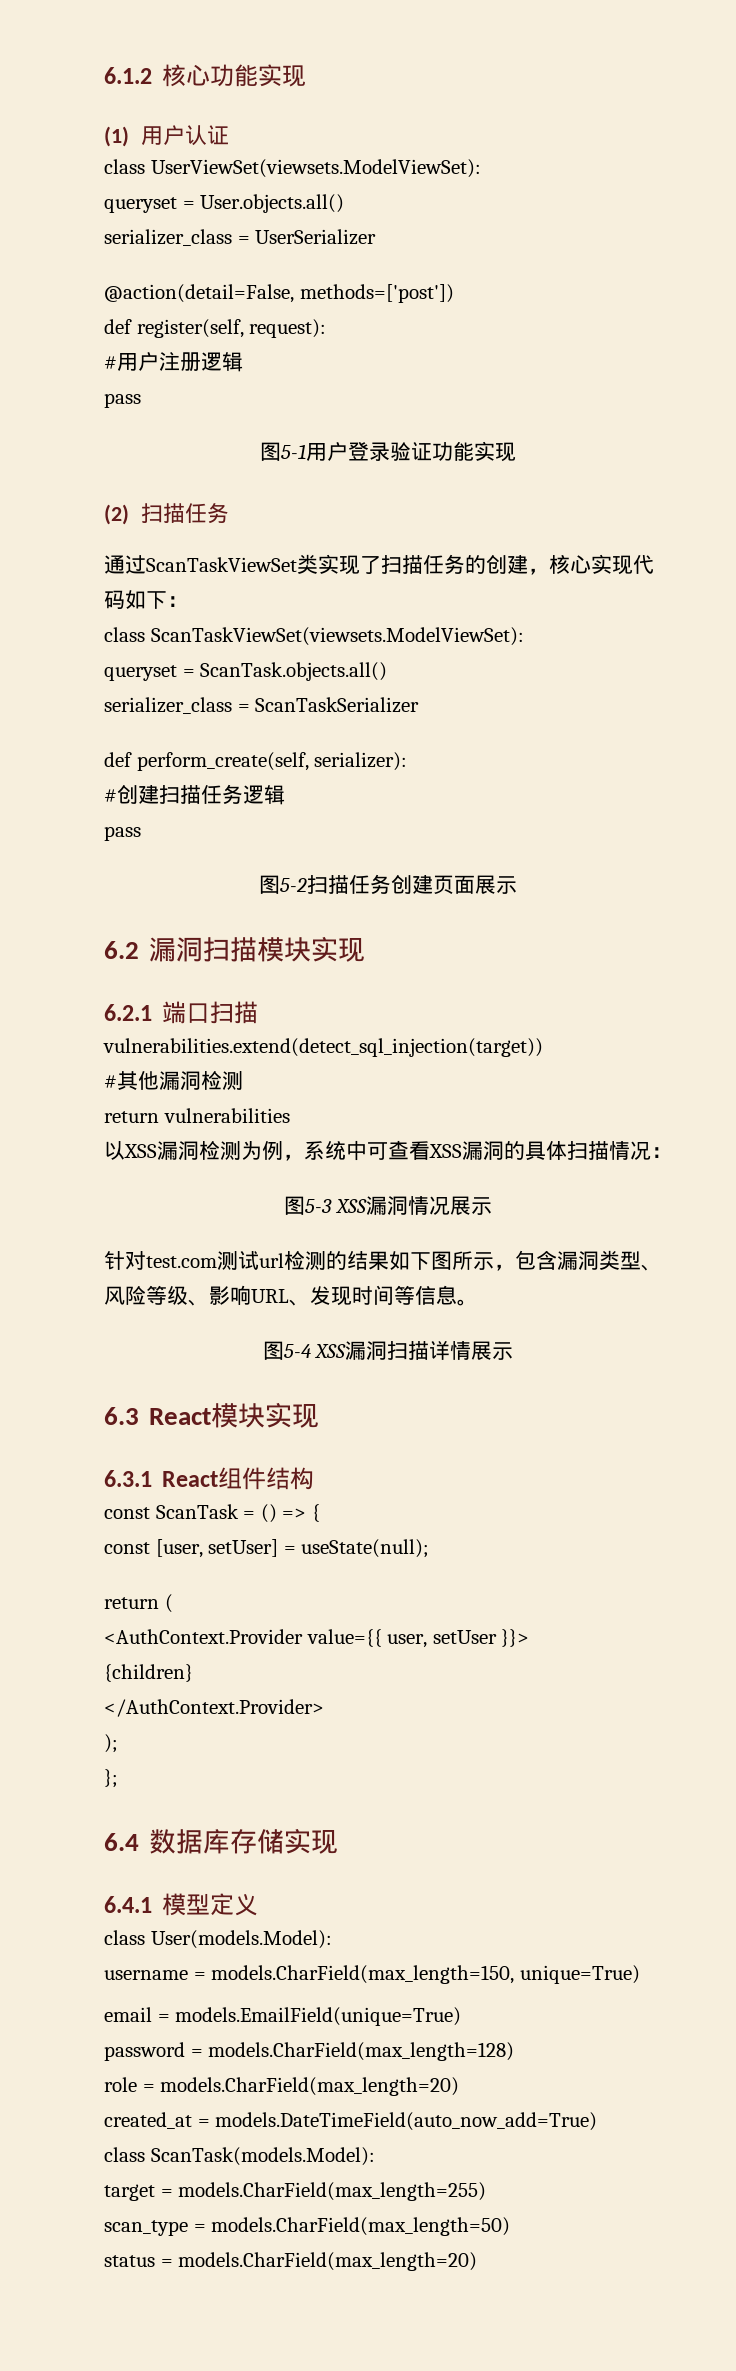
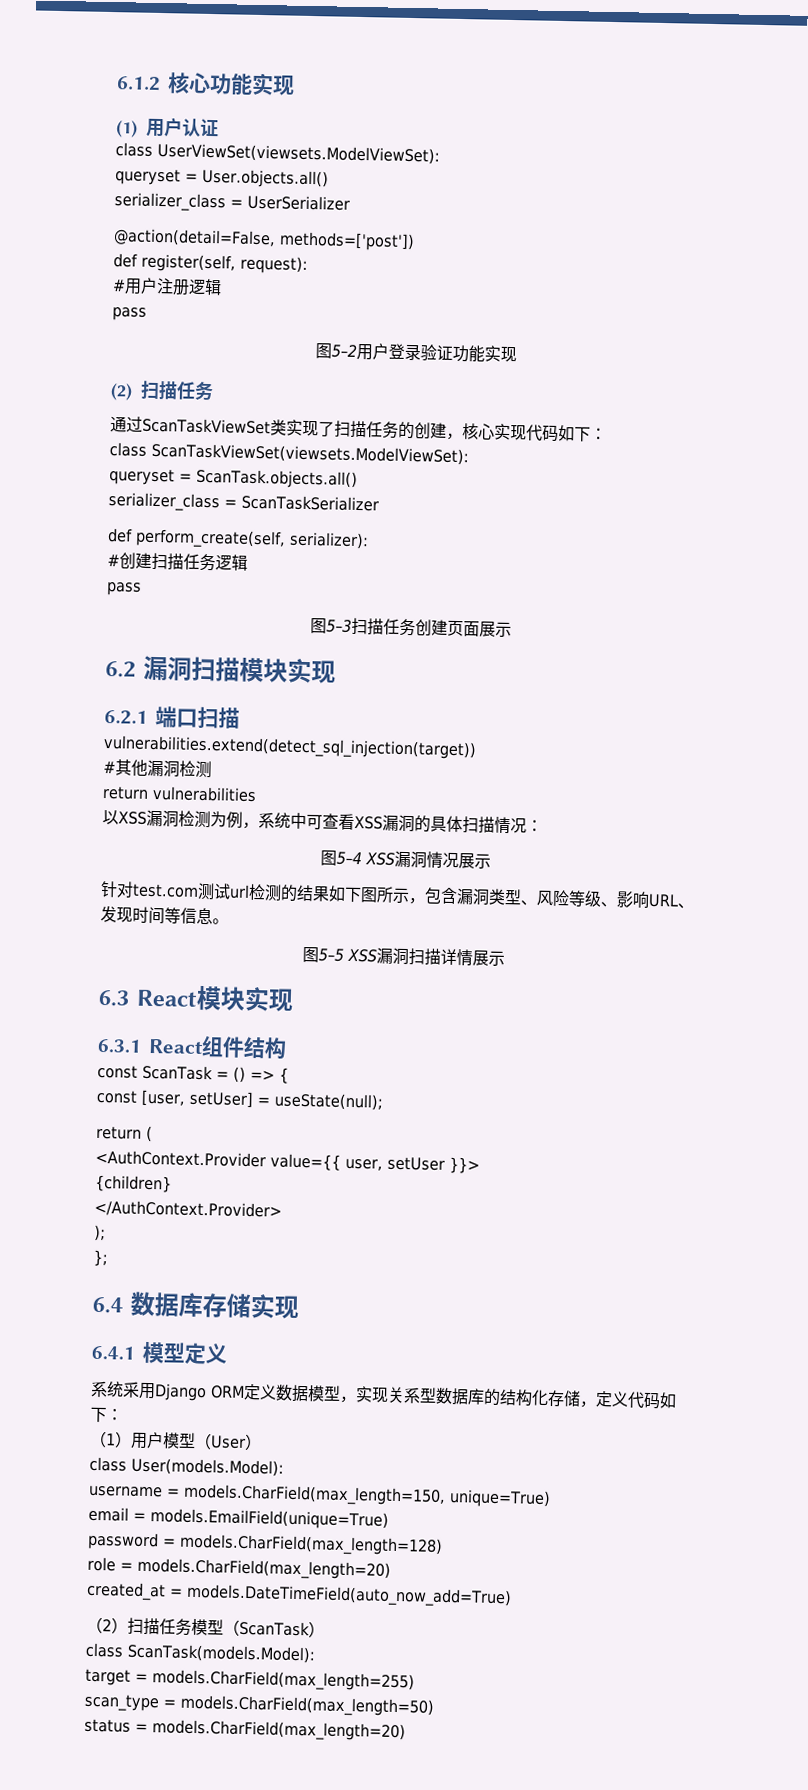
- 图5-1用户登录验证功能实现
+ 图5–2用户登录验证功能实现
- 图5-2扫描任务创建页面展示
+ 图5–3扫描任务创建页面展示
- 图5-3 XSS漏洞情况展示
+ 图5–4 XSS漏洞情况展示
- 图5-4 XSS漏洞扫描详情展示
+ 图5–5 XSS漏洞扫描详情展示
+ 系统采用Django ORM定义数据模型，实现关系型数据库的结构化存储，定义代码如下：
+ （1）用户模型（User）
+ （2）扫描任务模型（ScanTask）

